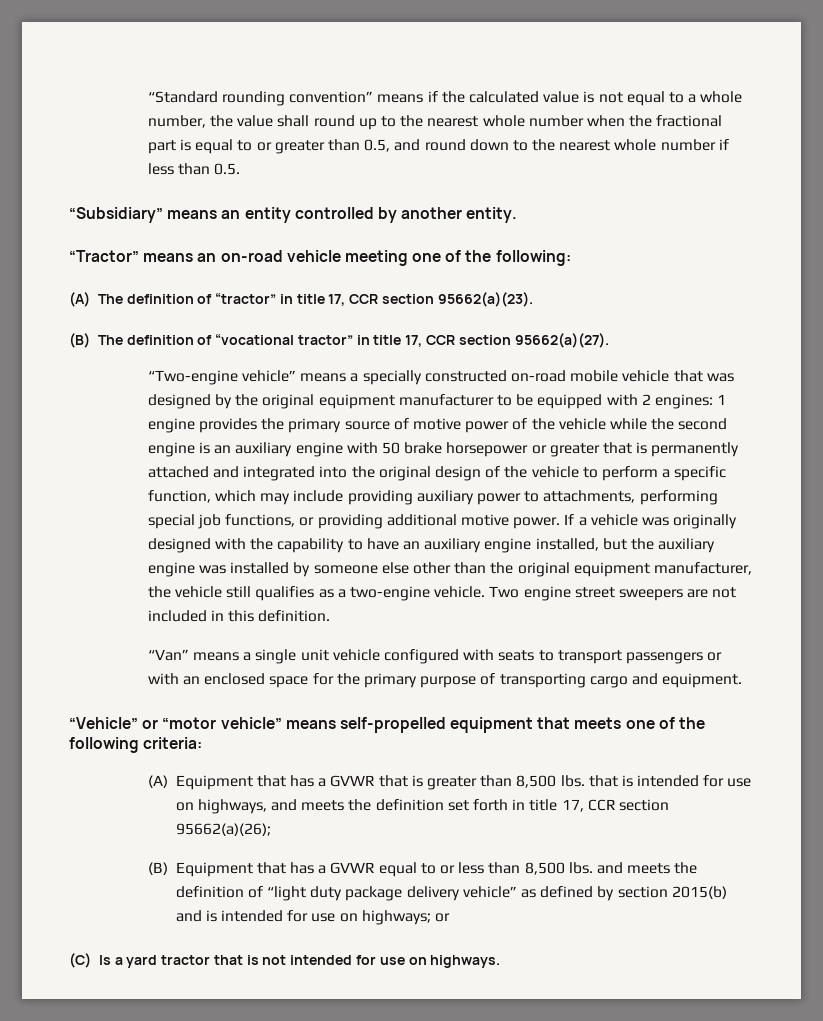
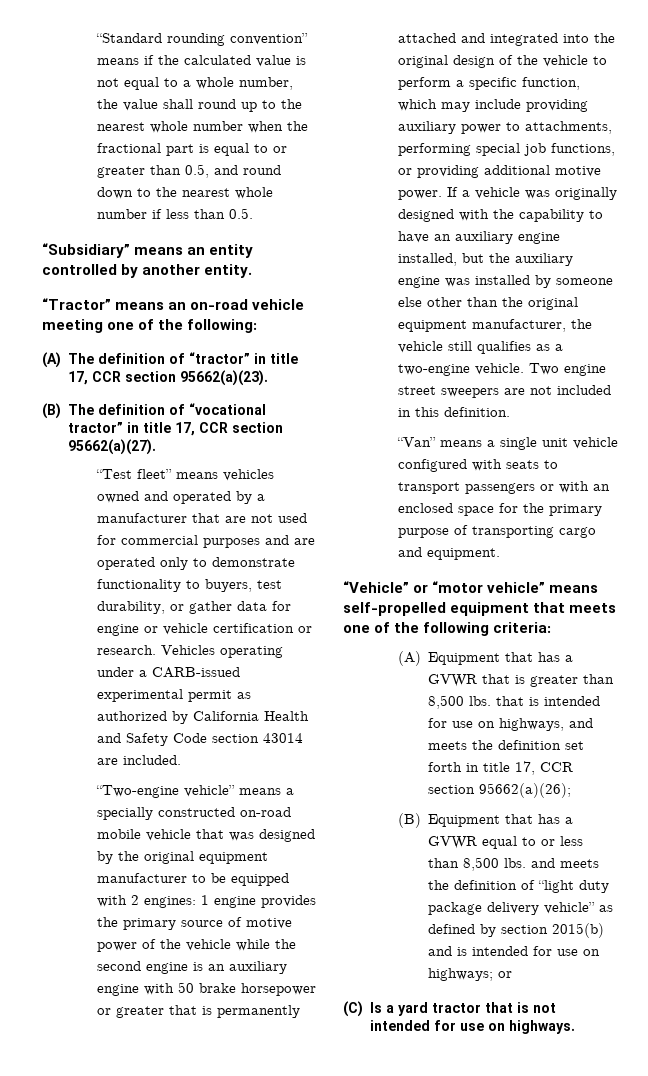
+ “Test fleet” means vehicles owned and operated by a manufacturer that are not used for commercial purposes and are operated only to demonstrate functionality to buyers, test durability, or gather data for engine or vehicle certification or research. Vehicles operating under a CARB-issued experimental permit as authorized by California Health and Safety Code section 43014 are included.

